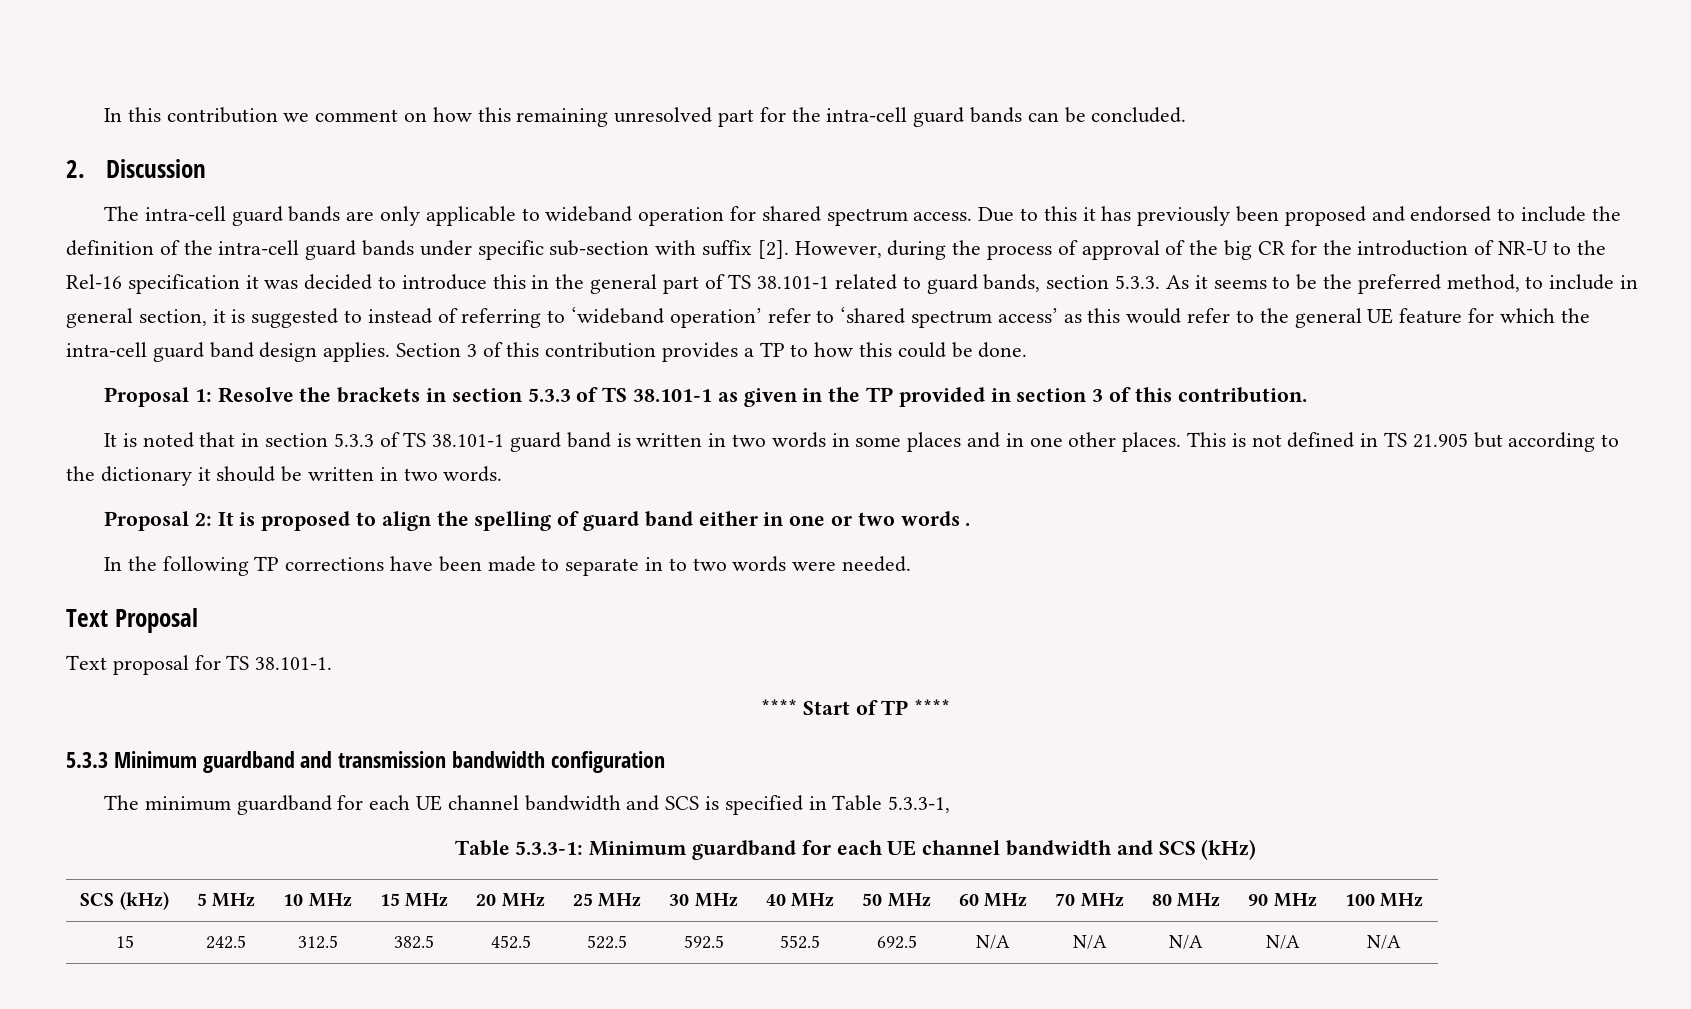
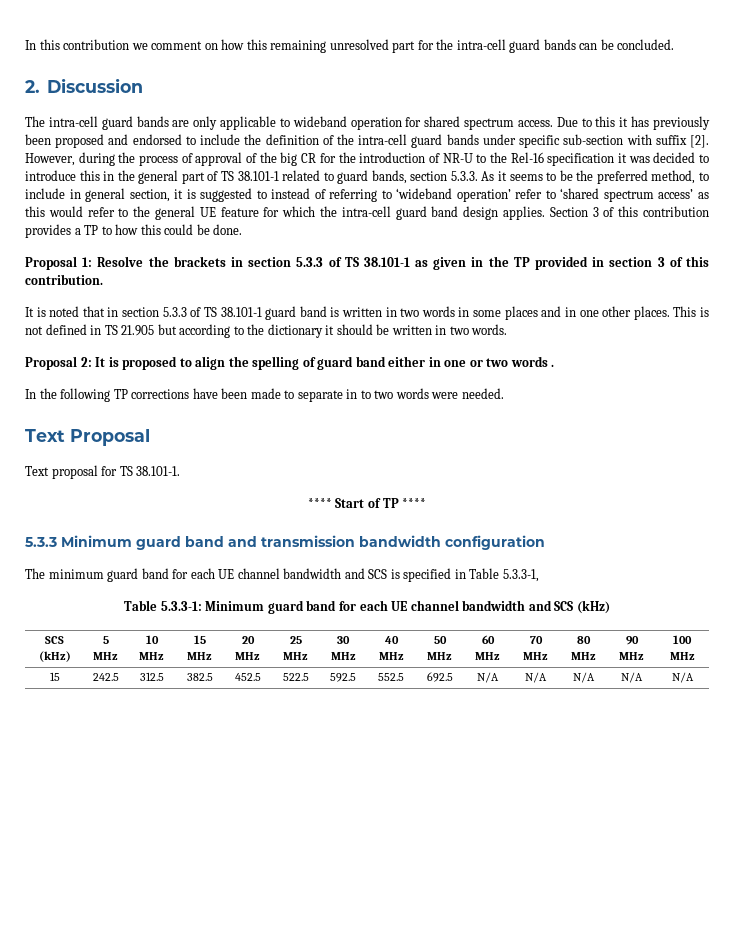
- 5.3.3 Minimum guardband and transmission bandwidth configuration
+ 5.3.3 Minimum guard band and transmission bandwidth configuration
- The minimum guardband for each UE channel bandwidth and SCS is specified in Table 5.3.3-1,
+ The minimum guard band for each UE channel bandwidth and SCS is specified in Table 5.3.3-1,
- Table 5.3.3-1: Minimum guardband for each UE channel bandwidth and SCS (kHz)
+ Table 5.3.3-1: Minimum guard band for each UE channel bandwidth and SCS (kHz)

